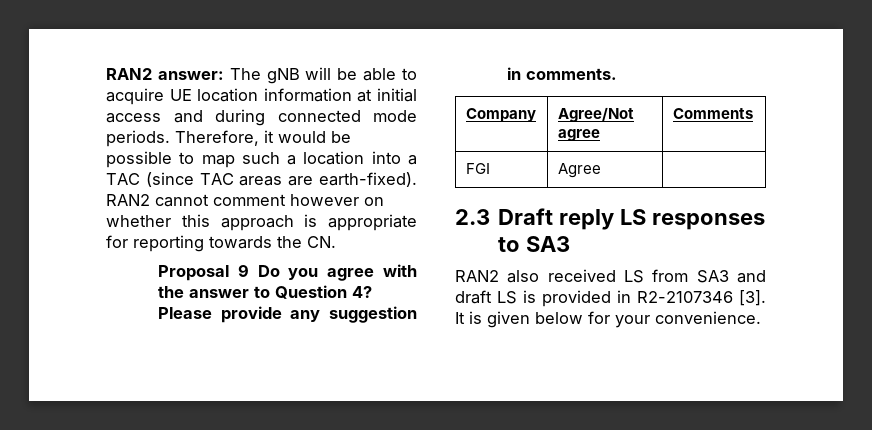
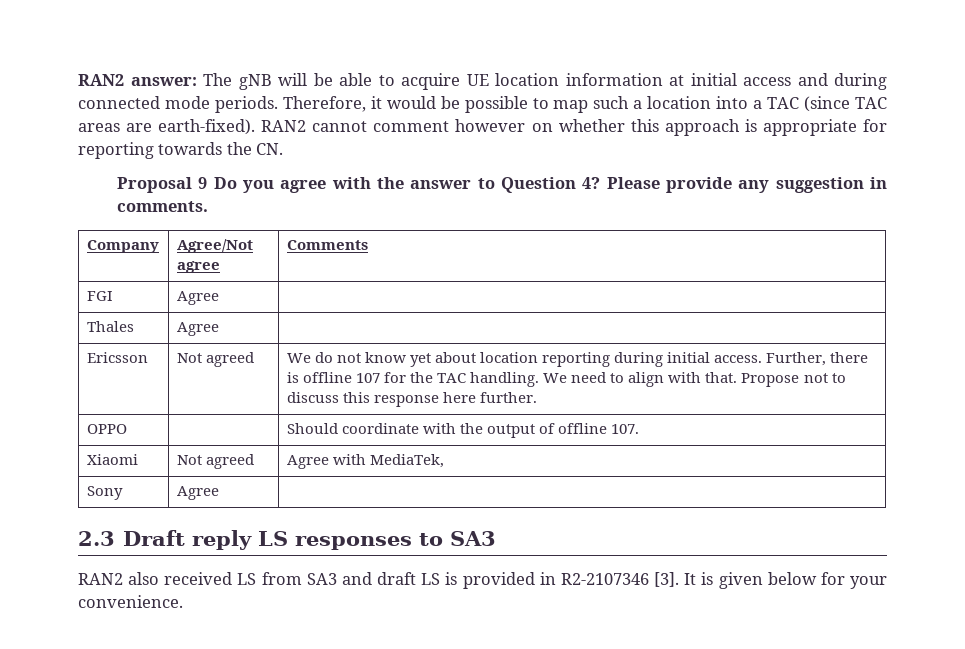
+ Thales | Agree |
+ Ericsson | Not agreed | We do not know yet about location reporting during initial access. Further, there is offline 107 for the TAC handling. We need to align with that. Propose not to discuss this response here further.
+ OPPO | | Should coordinate with the output of offline 107.
+ Xiaomi | Not agreed | Agree with MediaTek,
+ Sony | Agree |

